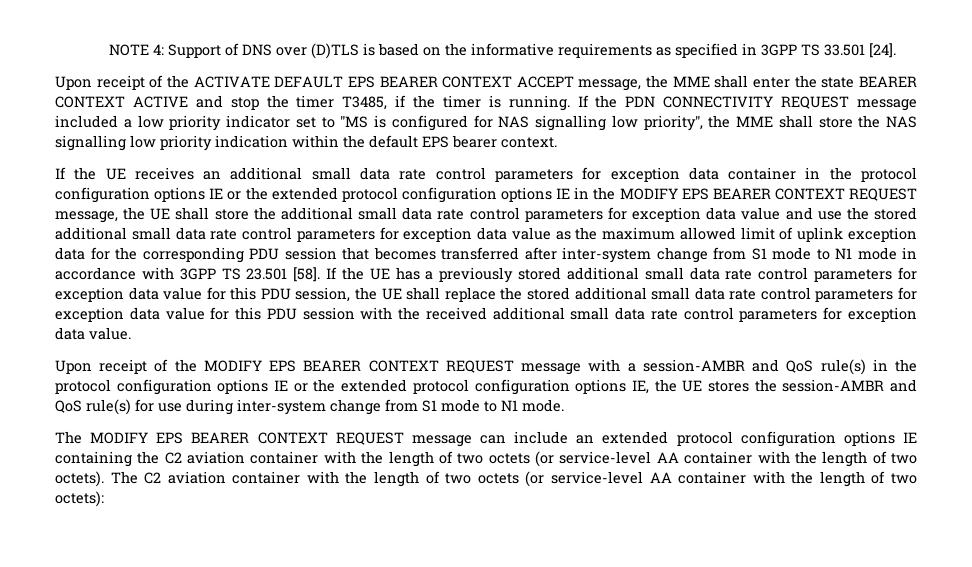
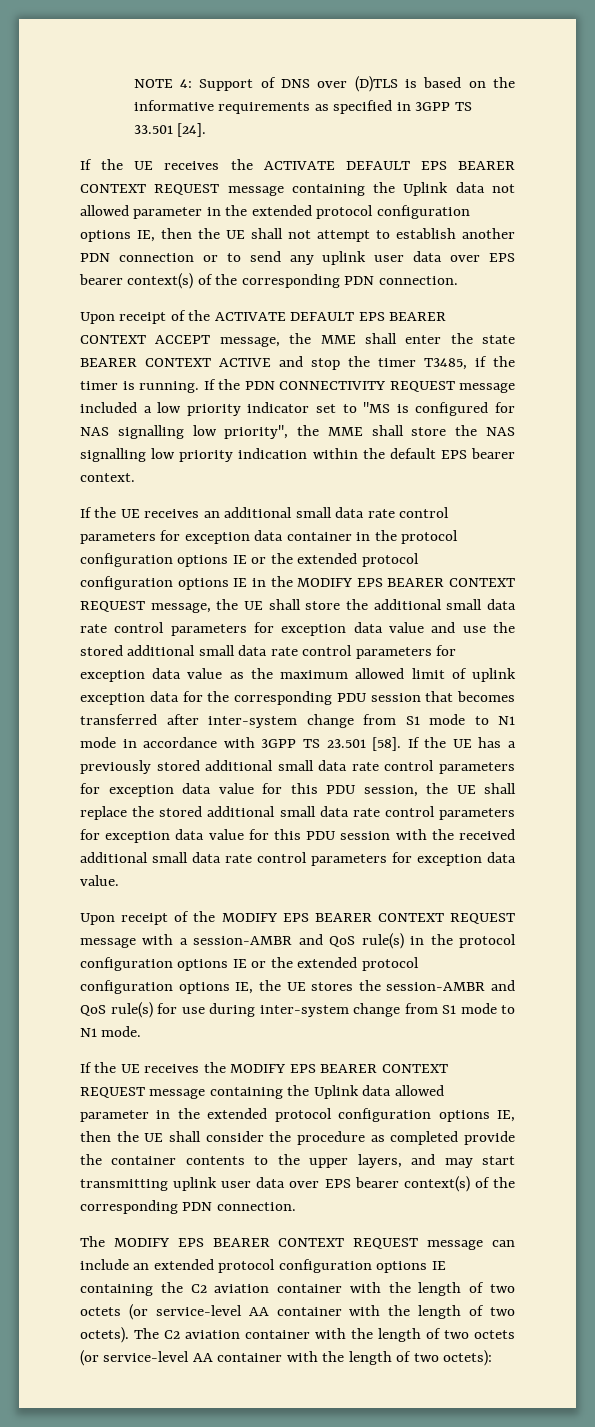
+ If the UE receives the ACTIVATE DEFAULT EPS BEARER CONTEXT REQUEST message containing the Uplink data not allowed parameter in the extended protocol configuration options IE, then the UE shall not attempt to establish another PDN connection or to send any uplink user data over EPS bearer context(s) of the corresponding PDN connection.
+ If the UE receives the MODIFY EPS BEARER CONTEXT REQUEST message containing the Uplink data allowed parameter in the extended protocol configuration options IE, then the UE shall consider the procedure as completed provide the container contents to the upper layers, and may start transmitting uplink user data over EPS bearer context(s) of the corresponding PDN connection.

